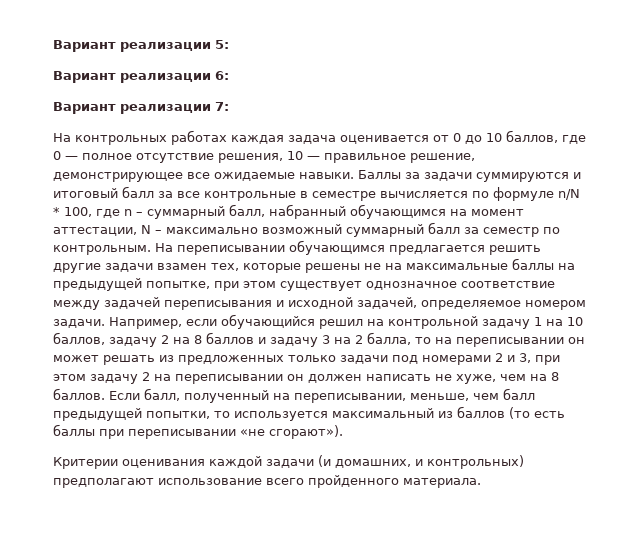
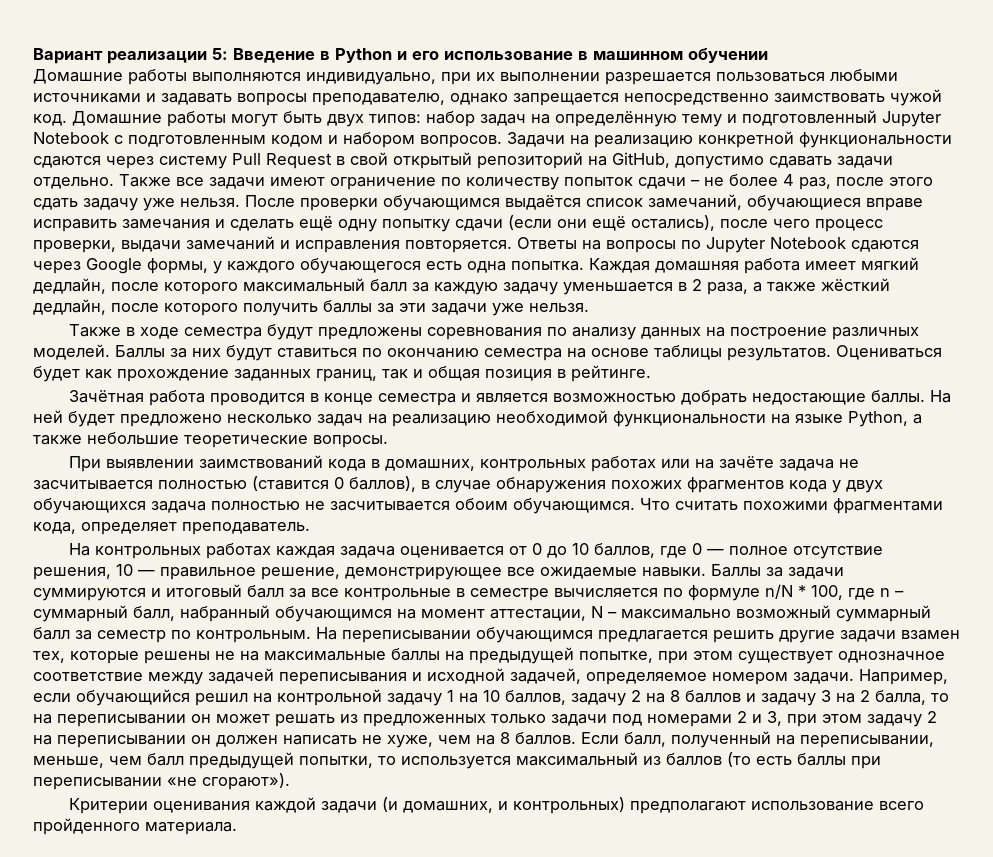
- Вариант реализации 5:
- Вариант реализации 6:
- Вариант реализации 7:
+ Вариант реализации 5: Введение в Python и его использование в машинном обучении
+ Домашние работы выполняются индивидуально, при их выполнении разрешается пользоваться любыми источниками и задавать вопросы преподавателю, однако запрещается непосредственно заимствовать чужой код. Домашние работы могут быть двух типов: набор задач на определённую тему и подготовленный Jupyter Notebook с подготовленным кодом и набором вопросов. Задачи на реализацию конкретной функциональности сдаются через систему Pull Request в свой открытый репозиторий на GitHub, допустимо сдавать задачи отдельно. Также все задачи имеют ограничение по количеству попыток сдачи – не более 4 раз, после этого сдать задачу уже нельзя. После проверки обучающимся выдаётся список замечаний, обучающиеся вправе исправить замечания и сделать ещё одну попытку сдачи (если они ещё остались), после чего процесс проверки, выдачи замечаний и исправления повторяется. Ответы на вопросы по Jupyter Notebook сдаются через Google формы, у каждого обучающегося есть одна попытка. Каждая домашняя работа имеет мягкий дедлайн, после которого максимальный балл за каждую задачу уменьшается в 2 раза, а также жёсткий дедлайн, после которого получить баллы за эти задачи уже нельзя.
+ Также в ходе семестра будут предложены соревнования по анализу данных на построение различных моделей. Баллы за них будут ставиться по окончанию семестра на основе таблицы результатов. Оцениваться будет как прохождение заданных границ, так и общая позиция в рейтинге.
+ Зачётная работа проводится в конце семестра и является возможностью добрать недостающие баллы. На ней будет предложено несколько задач на реализацию необходимой функциональности на языке Python, а также небольшие теоретические вопросы.
+ При выявлении заимствований кода в домашних, контрольных работах или на зачёте задача не засчитывается полностью (ставится 0 баллов), в случае обнаружения похожих фрагментов кода у двух обучающихся задача полностью не засчитывается обоим обучающимся. Что считать похожими фрагментами кода, определяет преподаватель.

